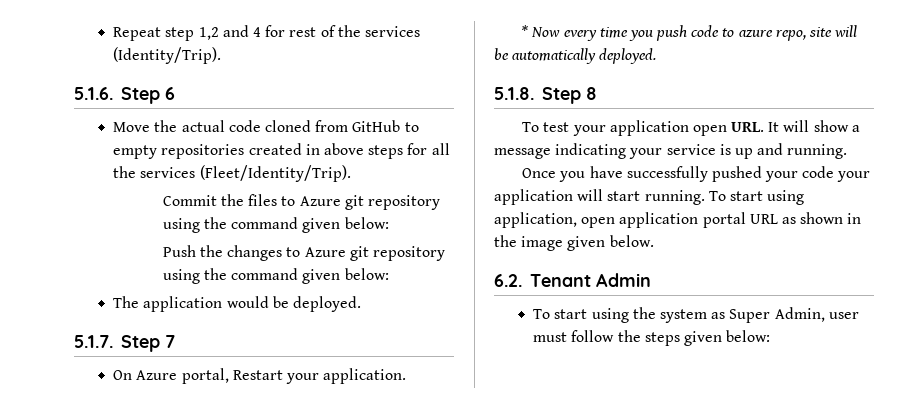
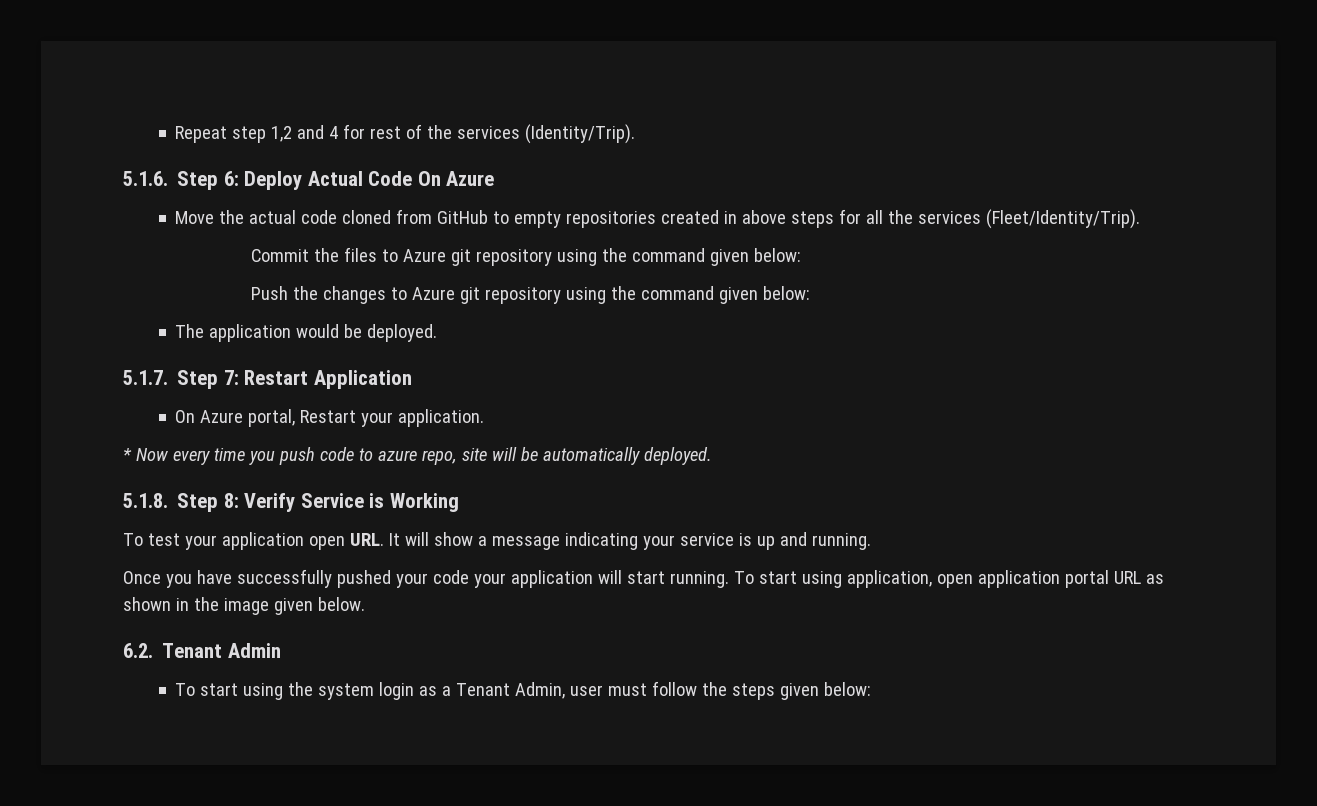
- 5.1.6. Step 6
+ 5.1.6. Step 6: Deploy Actual Code On Azure
- 5.1.7. Step 7
+ 5.1.7. Step 7: Restart Application
- 5.1.8. Step 8
+ 5.1.8. Step 8: Verify Service is Working
- To start using the system as Super Admin, user must follow the steps given below:
+ To start using the system login as a Tenant Admin, user must follow the steps given below:

